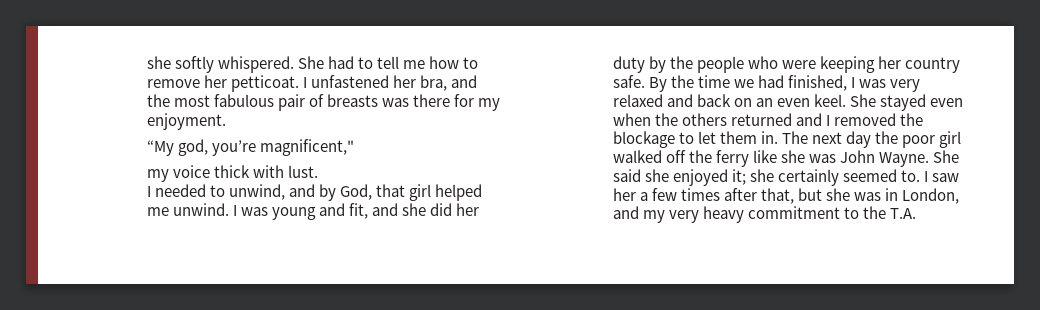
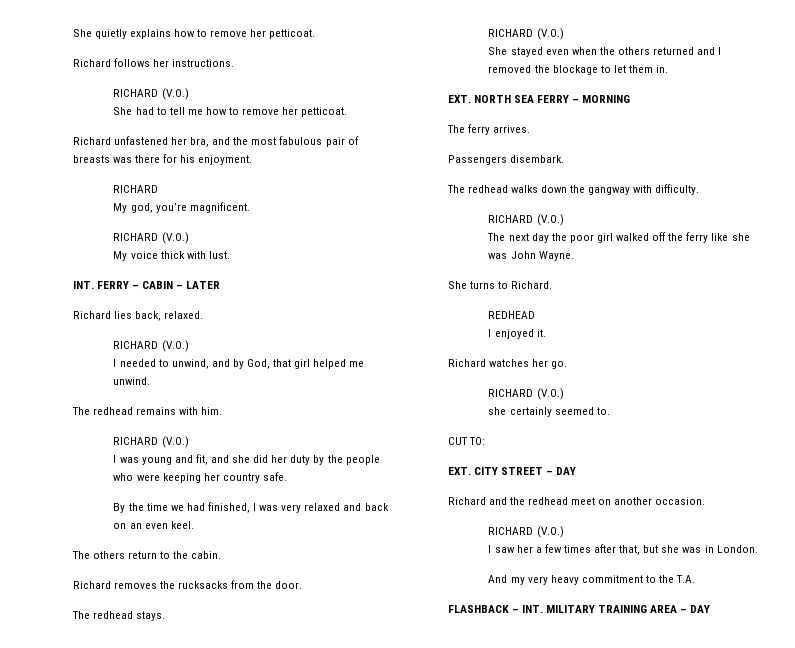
- she softly whispered. She had to tell me how to remove her petticoat. I unfastened her bra, and the most fabulous pair of breasts was there for my enjoyment.
- “My god, you’re magnificent,"
- my voice thick with lust.
+ She quietly explains how to remove her petticoat.
+ Richard follows her instructions.
+ RICHARD (V.O.)
+ She had to tell me how to remove her petticoat.
+ Richard unfastened her bra, and the most fabulous pair of breasts was there for his enjoyment.
+ RICHARD
+ My god, you’re magnificent.
+ RICHARD (V.O.)
+ My voice thick with lust.
+ INT. FERRY – CABIN – LATER
+ Richard lies back, relaxed.
+ RICHARD (V.O.)
- I needed to unwind, and by God, that girl helped me unwind. I was young and fit, and she did her duty by the people who were keeping her country safe. By the time we had finished, I was very relaxed and back on an even keel. She stayed even when the others returned and I removed the blockage to let them in. The next day the poor girl walked off the ferry like she was John Wayne. She said she enjoyed it; she certainly seemed to. I saw her a few times after that, but she was in London, and my very heavy commitment to the T.A.
+ I needed to unwind, and by God, that girl helped me unwind.
+ The redhead remains with him.
+ RICHARD (V.O.)
+ I was young and fit, and she did her duty by the people who were keeping her country safe.
+ By the time we had finished, I was very relaxed and back on an even keel.
+ The others return to the cabin.
+ Richard removes the rucksacks from the door.
+ The redhead stays.
+ RICHARD (V.O.)
+ She stayed even when the others returned and I removed the blockage to let them in.
+ EXT. NORTH SEA FERRY – MORNING
+ The ferry arrives.
+ Passengers disembark.
+ The redhead walks down the gangway with difficulty.
+ RICHARD (V.O.)
+ The next day the poor girl walked off the ferry like she was John Wayne.
+ She turns to Richard.
+ REDHEAD
+ I enjoyed it.
+ Richard watches her go.
+ RICHARD (V.O.)
+ she certainly seemed to.
+ CUT TO:
+ EXT. CITY STREET – DAY
+ Richard and the redhead meet on another occasion.
+ RICHARD (V.O.)
+ I saw her a few times after that, but she was in London.
+ And my very heavy commitment to the T.A.
+ FLASHBACK – INT. MILITARY TRAINING AREA – DAY

